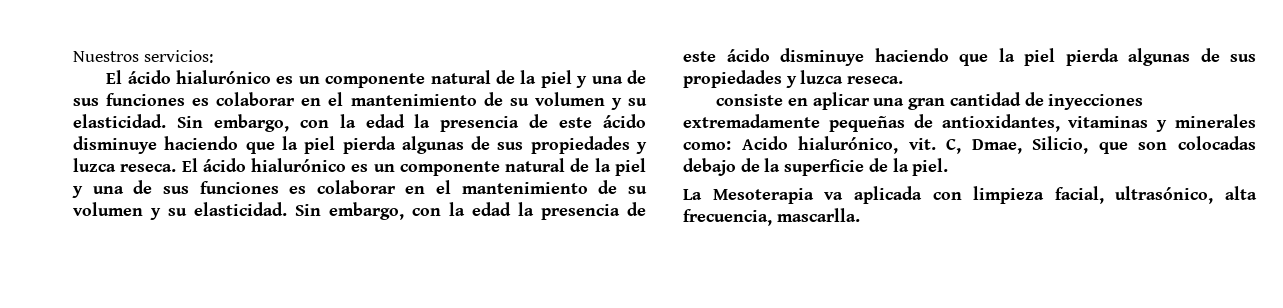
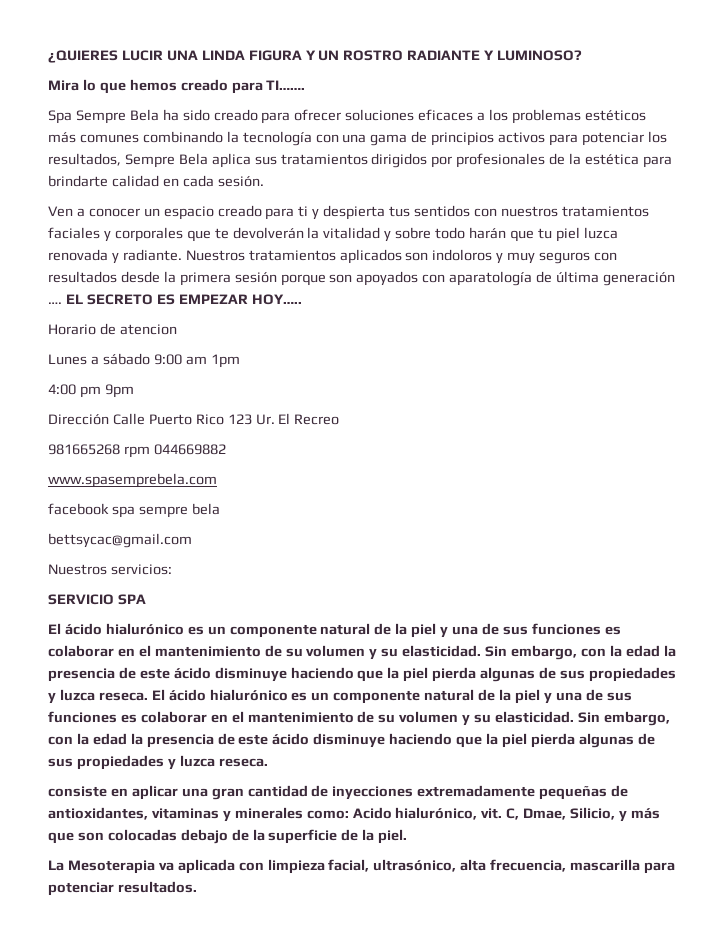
+ ¿QUIERES LUCIR UNA LINDA FIGURA Y UN ROSTRO RADIANTE Y LUMINOSO?
+ Mira lo que hemos creado para TI…….
+ Spa Sempre Bela ha sido creado para ofrecer soluciones eficaces a los problemas estéticos más comunes combinando la tecnología con una gama de principios activos para potenciar los resultados, Sempre Bela aplica sus tratamientos dirigidos por profesionales de la estética para brindarte calidad en cada sesión.
+ Ven a conocer un espacio creado para ti y despierta tus sentidos con nuestros tratamientos faciales y corporales que te devolverán la vitalidad y sobre todo harán que tu piel luzca renovada y radiante. Nuestros tratamientos aplicados son indoloros y muy seguros con resultados desde la primera sesión porque son apoyados con aparatología de última generación …. EL SECRETO ES EMPEZAR HOY…..
+ Horario de atencion
+ Lunes a sábado 9:00 am 1pm
+ 4:00 pm 9pm
+ Dirección Calle Puerto Rico 123 Ur. El Recreo
+ 981665268 rpm 044669882
+ www.spasemprebela.com
+ facebook spa sempre bela
+ bettsycac@gmail.com
+ SERVICIO SPA
- C, Dmae, Silicio, que son colocadas debajo de la superficie de la piel.
+ C, Dmae, Silicio, y más que son colocadas debajo de la superficie de la piel.
- La Mesoterapia va aplicada con limpieza facial, ultrasónico, alta frecuencia, mascarlla.
+ La Mesoterapia va aplicada con limpieza facial, ultrasónico, alta frecuencia, mascarilla para potenciar resultados.

